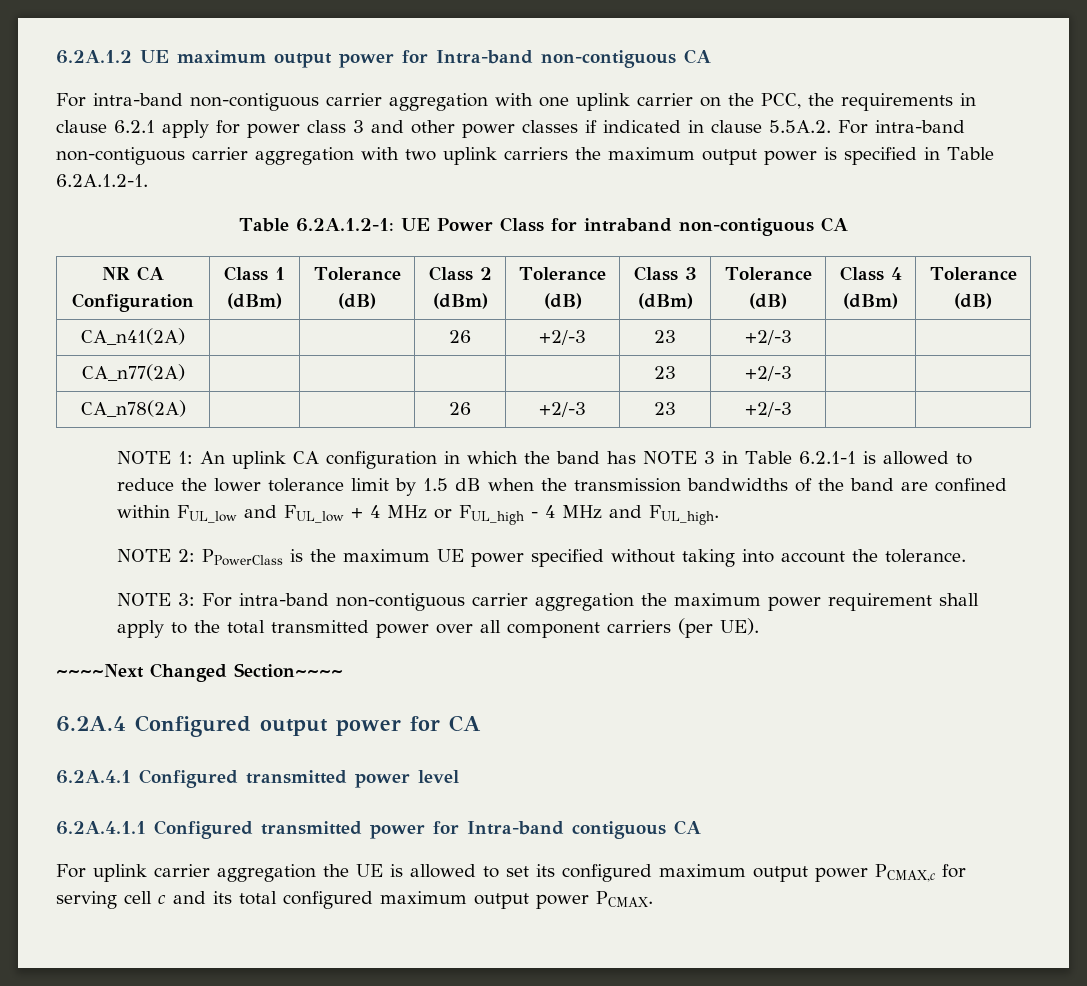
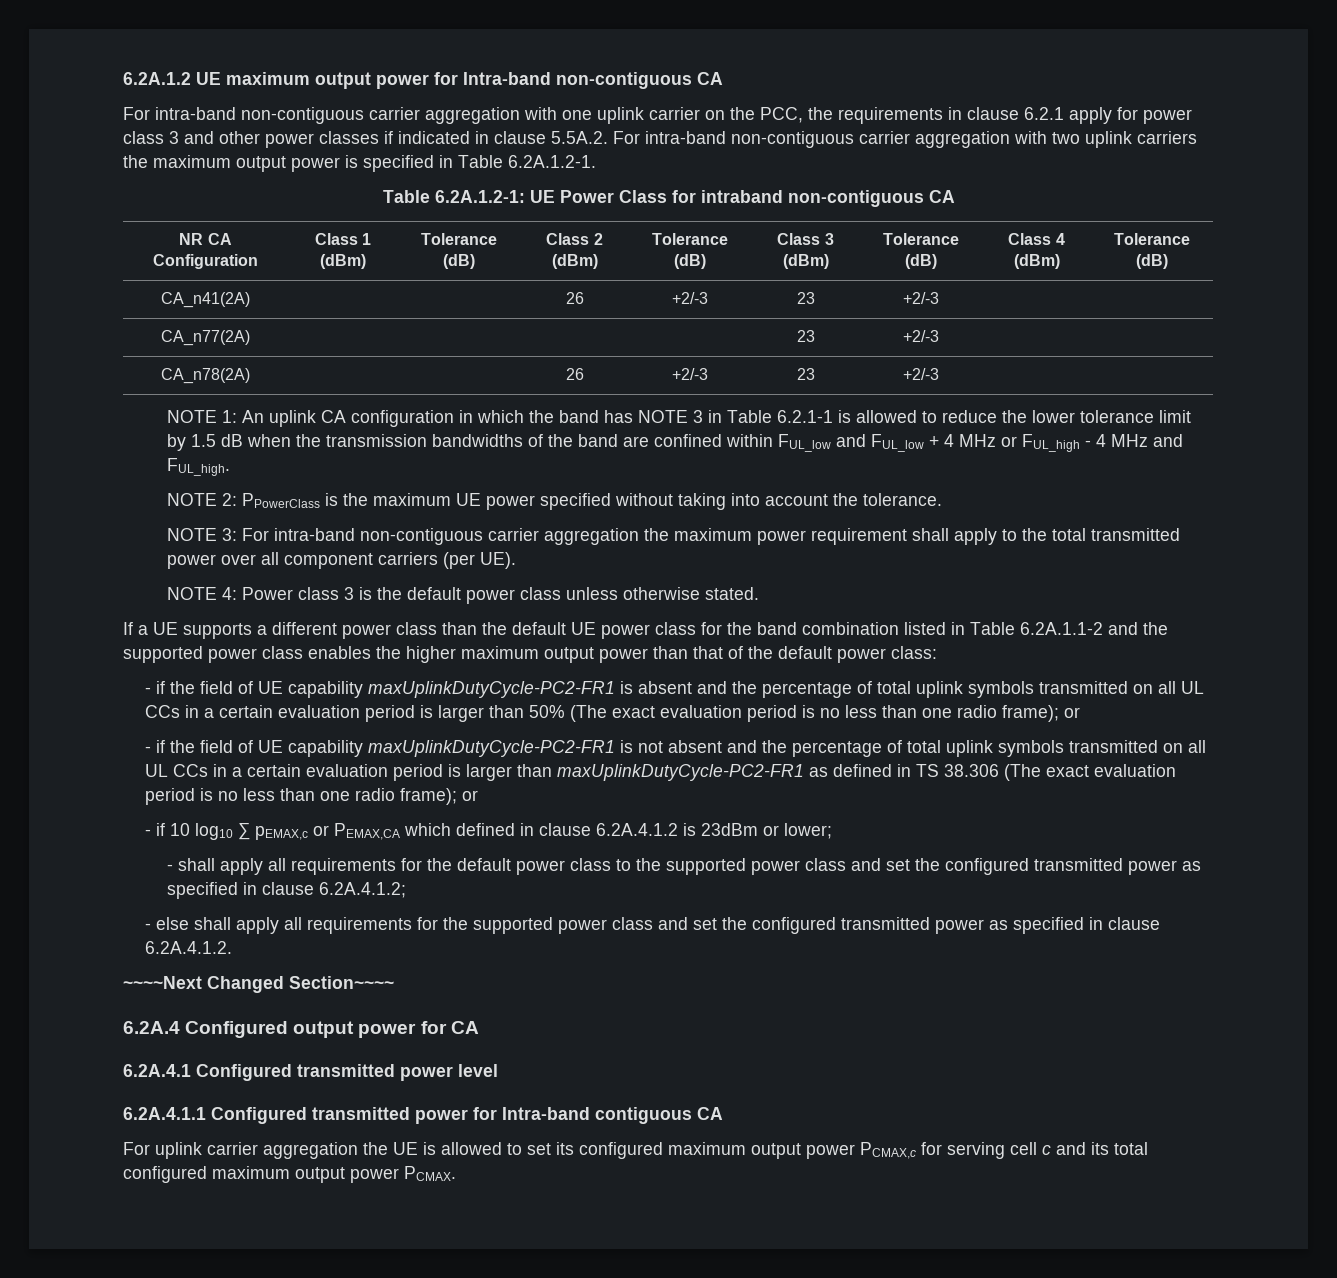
+ NOTE 4: Power class 3 is the default power class unless otherwise stated.
+ If a UE supports a different power class than the default UE power class for the band combination listed in Table 6.2A.1.1-2 and the supported power class enables the higher maximum output power than that of the default power class:
+ - if the field of UE capability maxUplinkDutyCycle-PC2-FR1 is absent and the percentage of total uplink symbols transmitted on all UL CCs in a certain evaluation period is larger than 50% (The exact evaluation period is no less than one radio frame); or
+ - if the field of UE capability maxUplinkDutyCycle-PC2-FR1 is not absent and the percentage of total uplink symbols transmitted on all UL CCs in a certain evaluation period is larger than maxUplinkDutyCycle-PC2-FR1 as defined in TS 38.306 (The exact evaluation period is no less than one radio frame); or
+ - if 10 log10 ∑ pEMAX,c or PEMAX,CA which defined in clause 6.2A.4.1.2 is 23dBm or lower;
+ - shall apply all requirements for the default power class to the supported power class and set the configured transmitted power as specified in clause 6.2A.4.1.2;
+ - else shall apply all requirements for the supported power class and set the configured transmitted power as specified in clause 6.2A.4.1.2.

